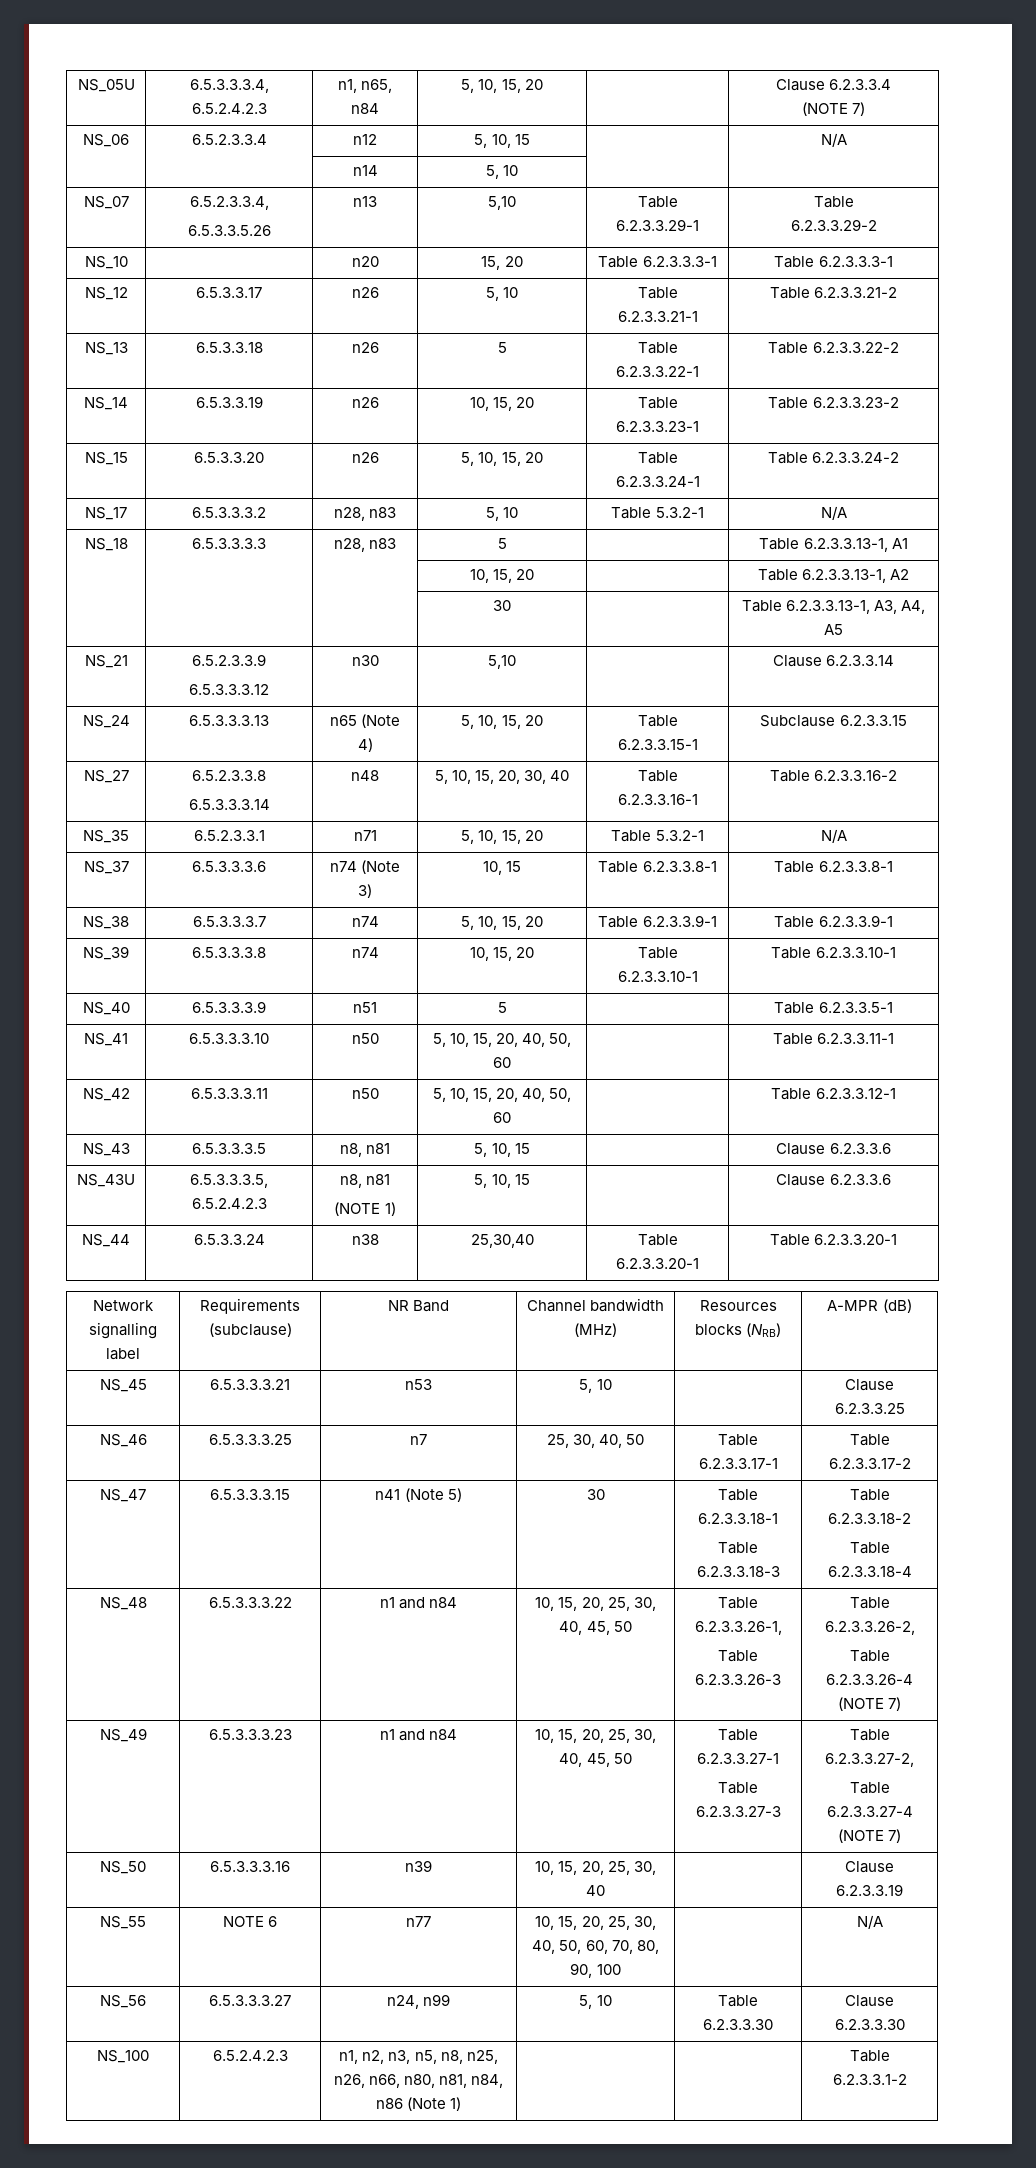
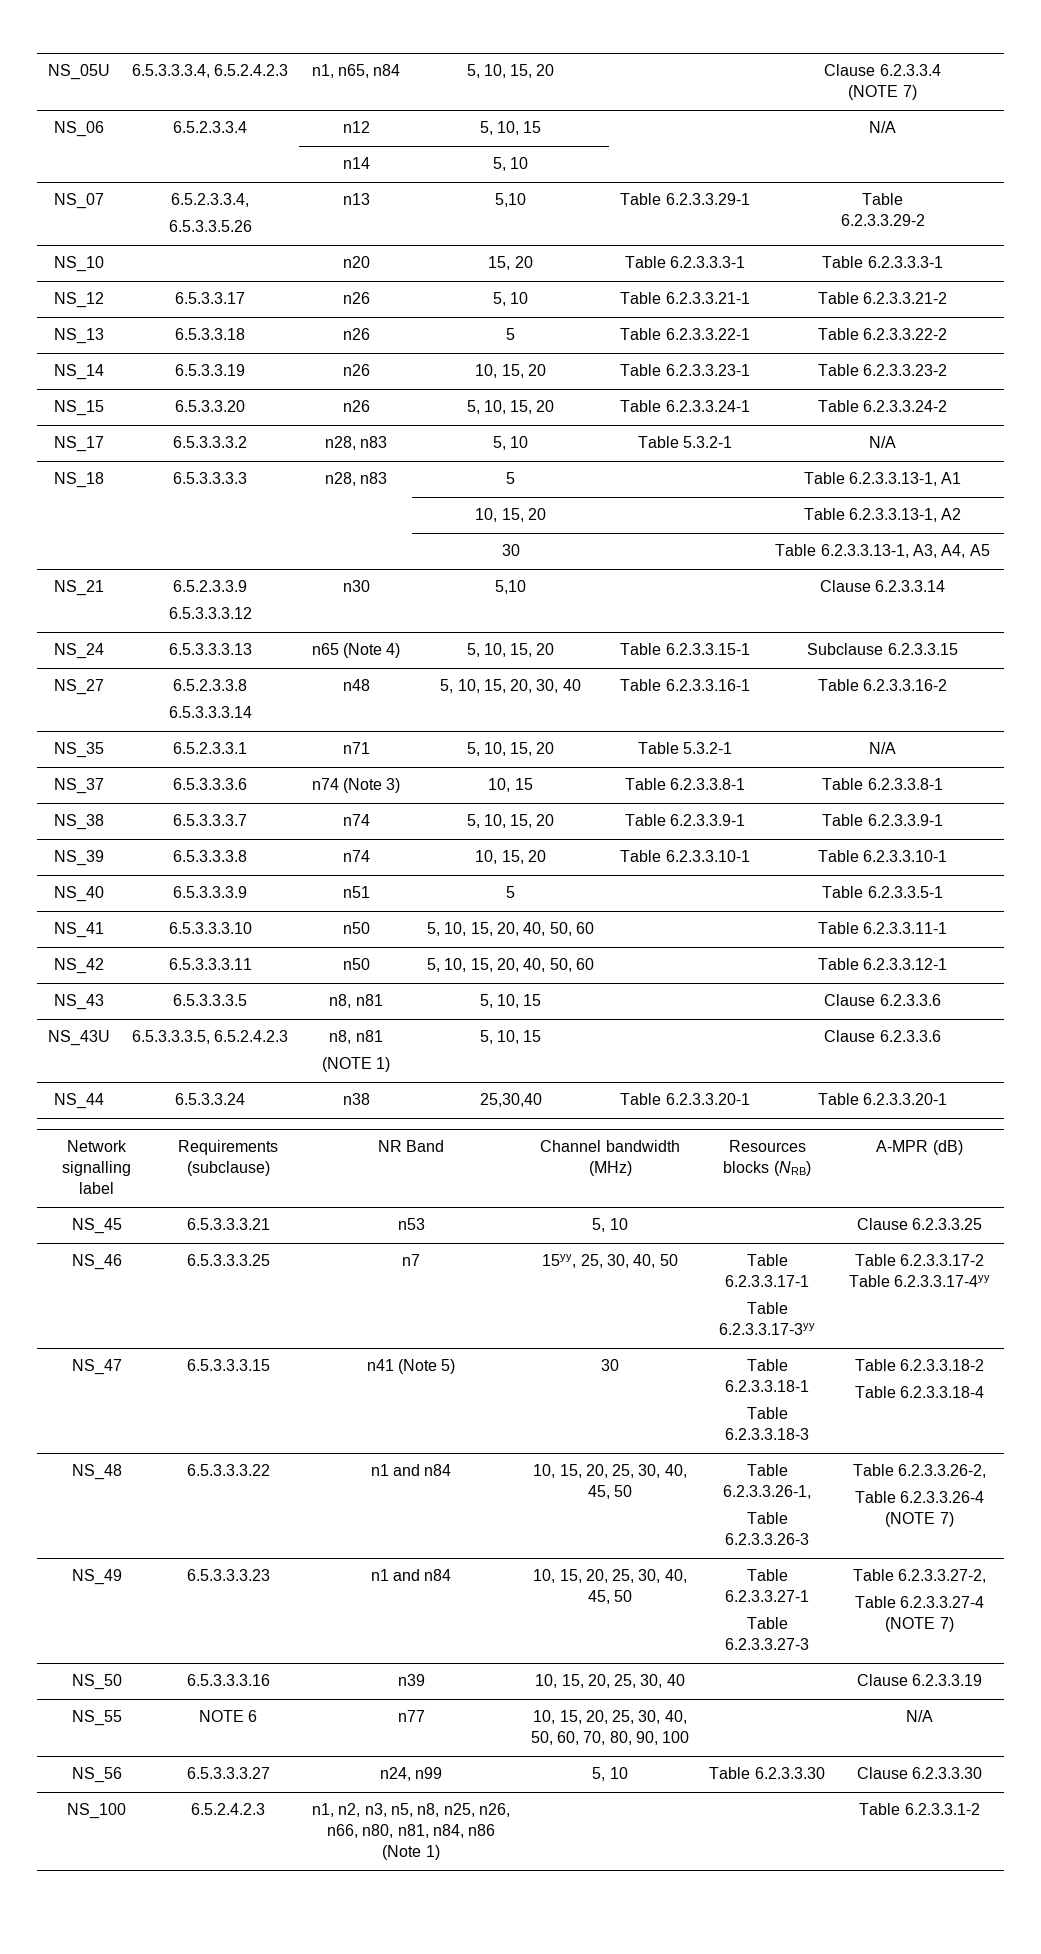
- NS_46 | 6.5.3.3.3.25 | n7 | 25, 30, 40, 50 | Table 6.2.3.3.17-1 | Table 6.2.3.3.17-2
+ NS_46 | 6.5.3.3.3.25 | n7 | 15yy, 25, 30, 40, 50 | Table 6.2.3.3.17-1
+ Table 6.2.3.3.17-3yy | Table 6.2.3.3.17-2 Table 6.2.3.3.17-4yy

